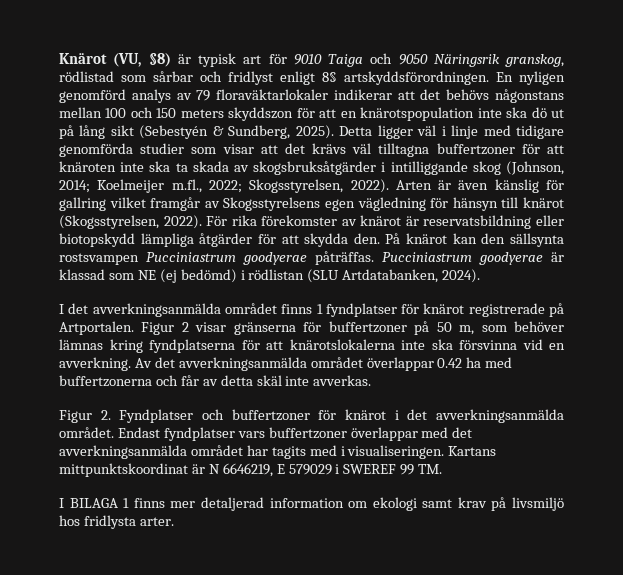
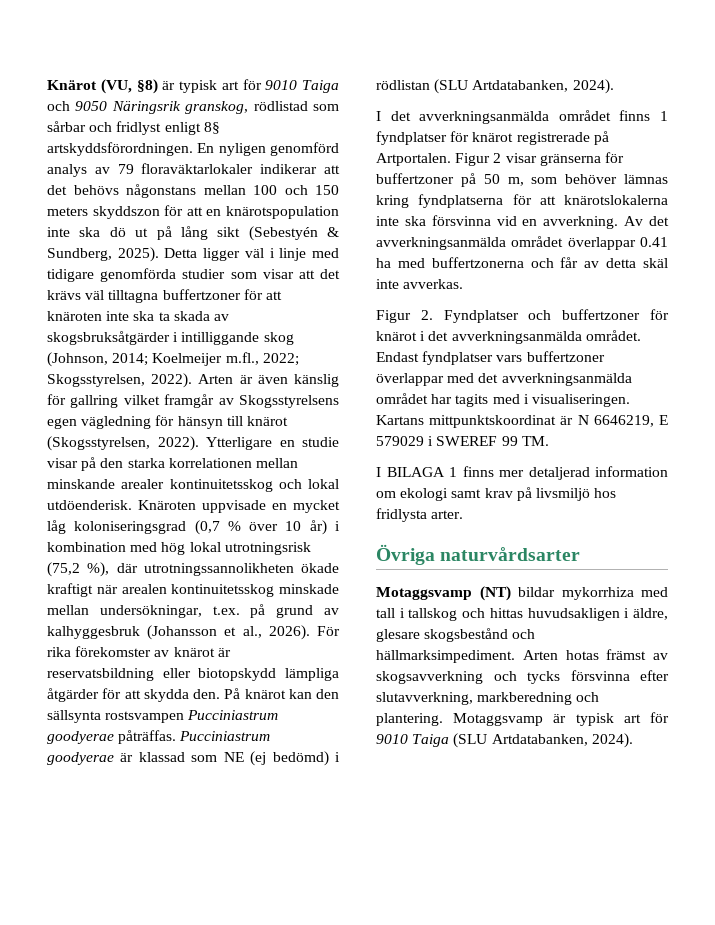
+ Ytterligare en studie visar på den starka korrelationen mellan minskande arealer kontinuitetsskog och lokal utdöenderisk. Knäroten uppvisade en mycket låg koloniseringsgrad (0,7 % över 10 år) i kombination med hög lokal utrotningsrisk (75,2 %), där utrotningssannolikheten ökade kraftigt när arealen kontinuitetsskog minskade mellan undersökningar, t.ex. på grund av kalhyggesbruk (Johansson et al., 2026).
- Av det avverkningsanmälda området överlappar 0.42 ha med buffertzonerna och får av detta skäl inte avverkas.
+ Av det avverkningsanmälda området överlappar 0.41 ha med buffertzonerna och får av detta skäl inte avverkas.
+ Övriga naturvårdsarter
+ Motaggsvamp (NT) bildar mykorrhiza med tall i tallskog och hittas huvudsakligen i äldre, glesare skogsbestånd och hällmarksimpediment. Arten hotas främst av skogsavverkning och tycks försvinna efter slutavverkning, markberedning och plantering. Motaggsvamp är typisk art för 9010 Taiga (SLU Artdatabanken, 2024).

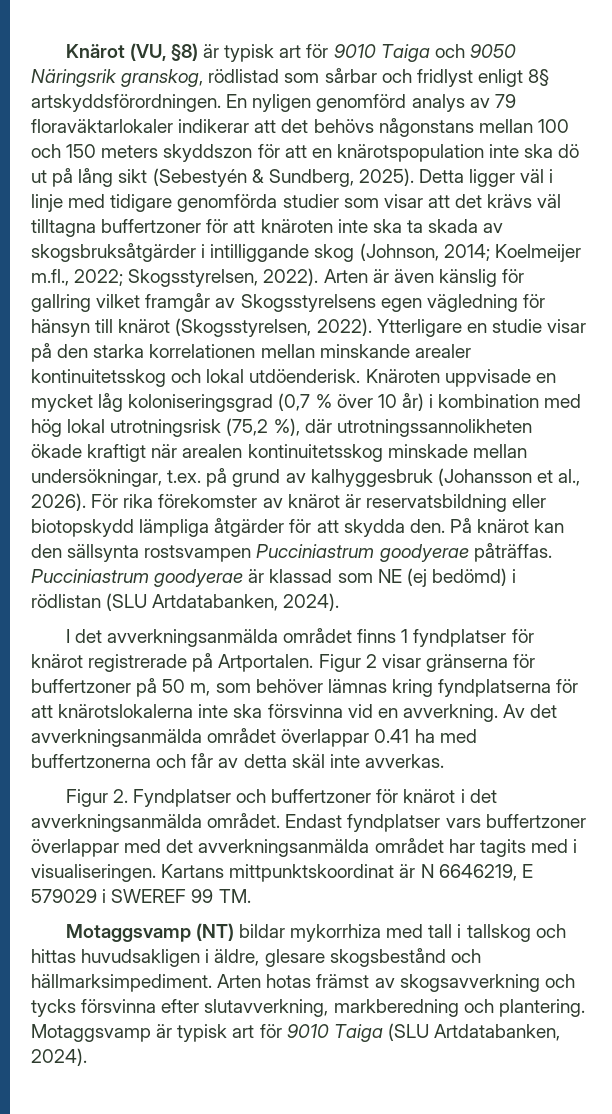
- I BILAGA 1 finns mer detaljerad information om ekologi samt krav på livsmiljö hos fridlysta arter.
- Övriga naturvårdsarter

